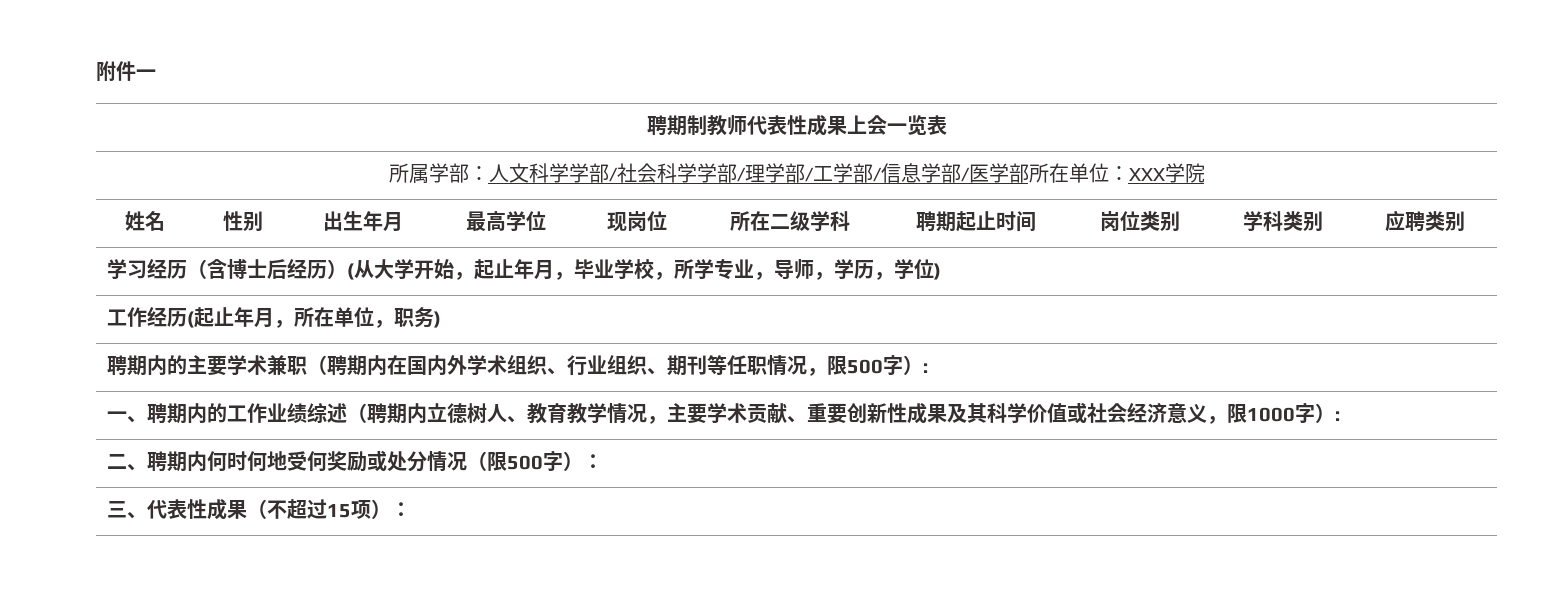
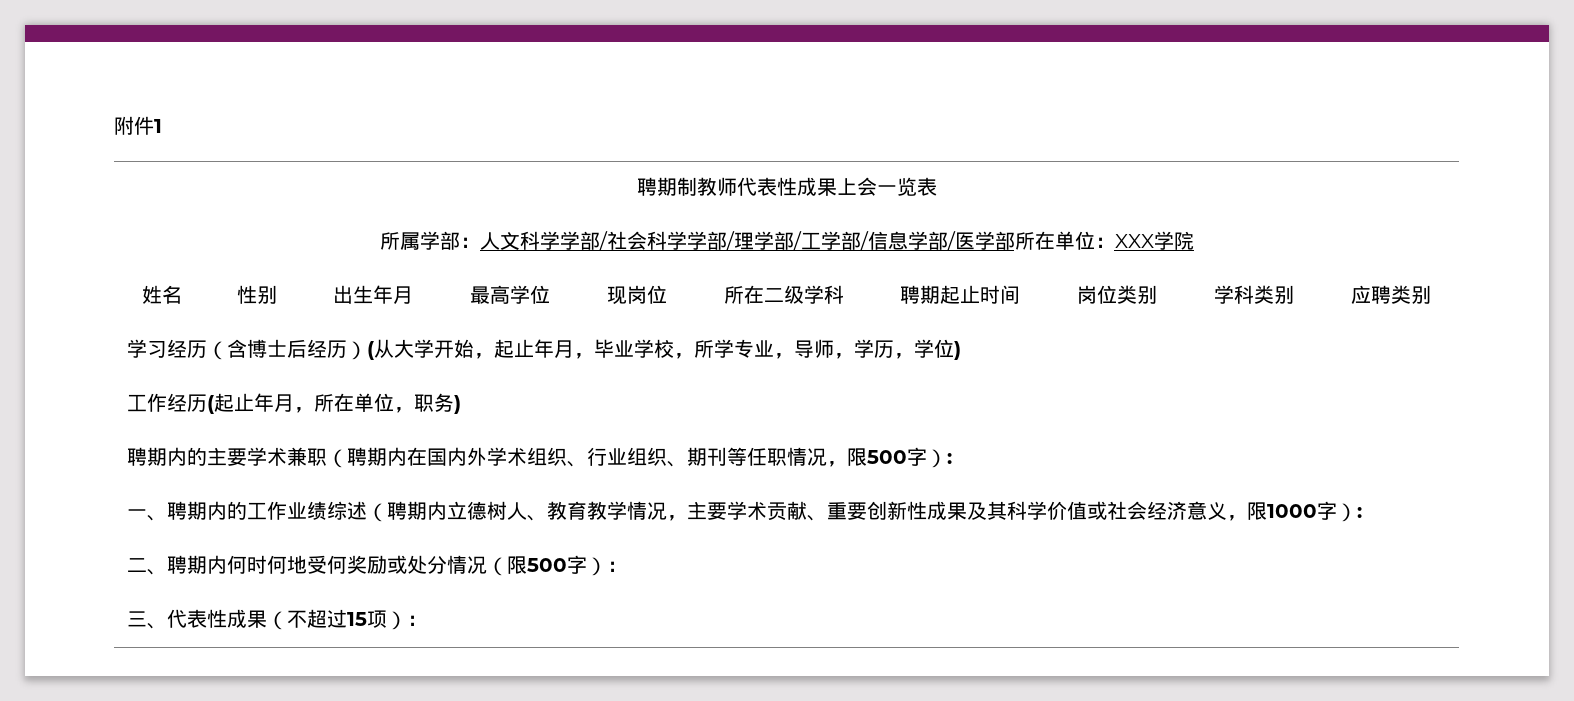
- 附件一
+ 附件1

